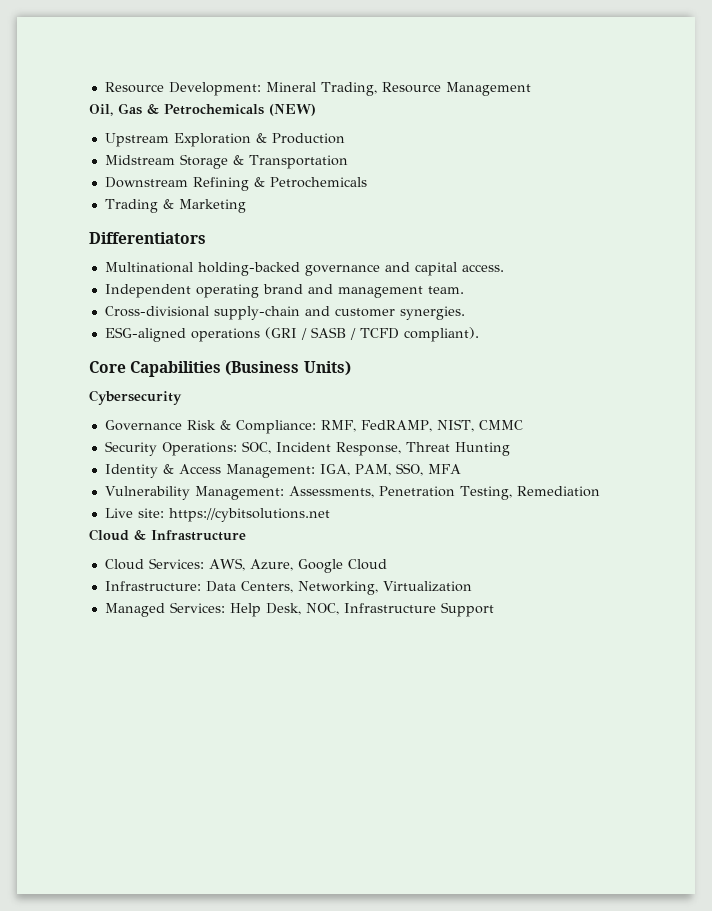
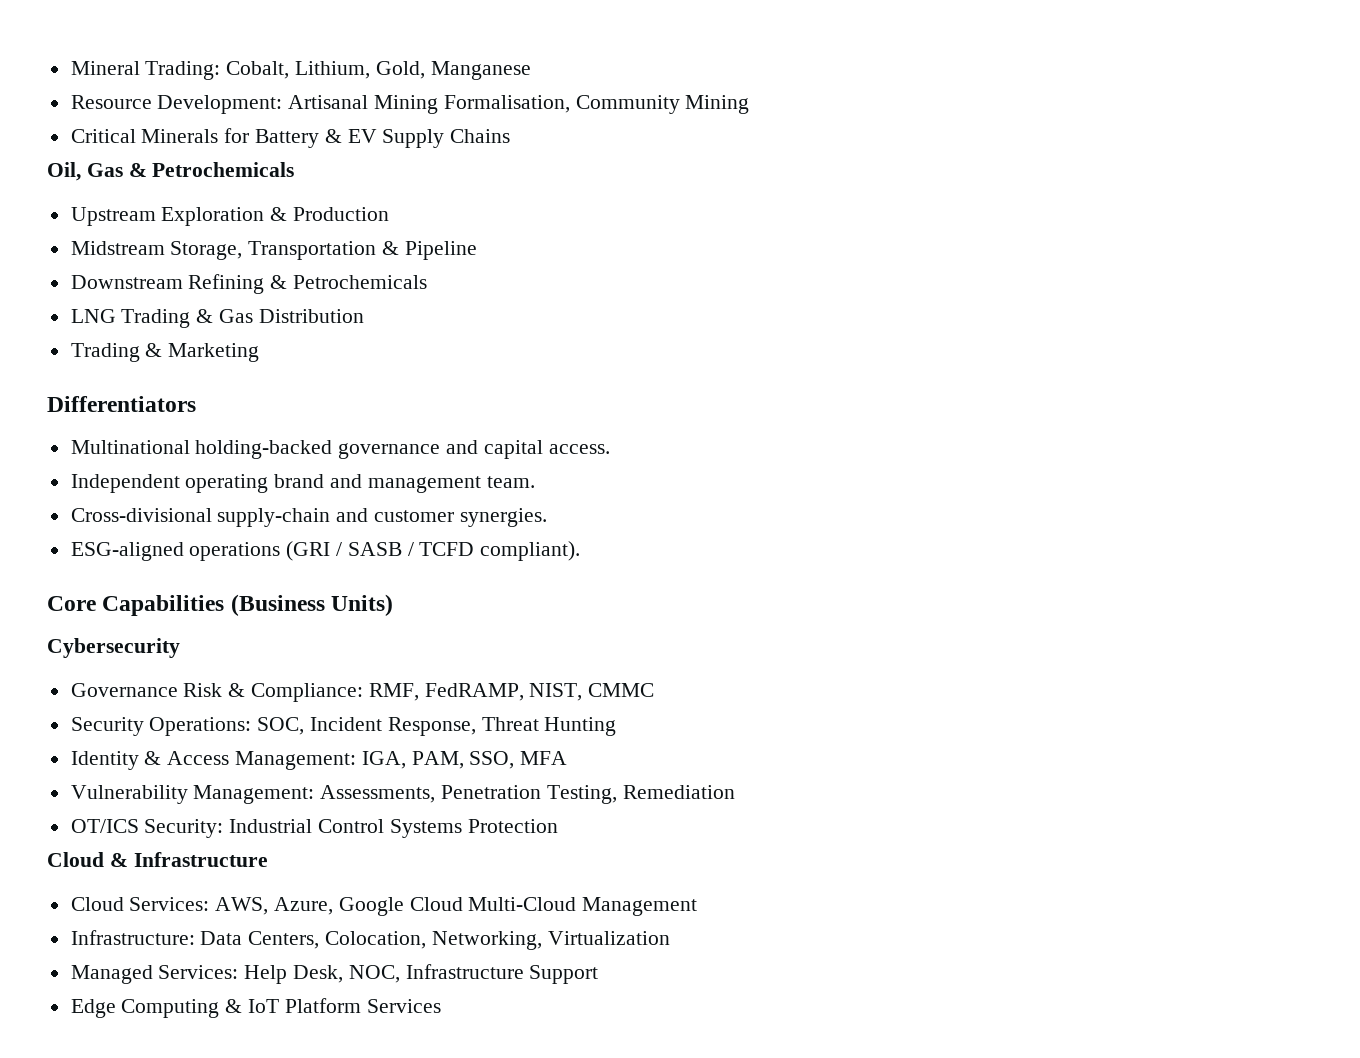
- Resource Development: Mineral Trading, Resource Management
+ Mineral Trading: Cobalt, Lithium, Gold, Manganese
+ Resource Development: Artisanal Mining Formalisation, Community Mining
+ Critical Minerals for Battery & EV Supply Chains
- Oil, Gas & Petrochemicals (NEW)
+ Oil, Gas & Petrochemicals
- Midstream Storage & Transportation
+ Midstream Storage, Transportation & Pipeline
+ LNG Trading & Gas Distribution
- Live site: https://cybitsolutions.net
+ OT/ICS Security: Industrial Control Systems Protection
- Cloud Services: AWS, Azure, Google Cloud
+ Cloud Services: AWS, Azure, Google Cloud Multi-Cloud Management
- Infrastructure: Data Centers, Networking, Virtualization
+ Infrastructure: Data Centers, Colocation, Networking, Virtualization
+ Edge Computing & IoT Platform Services

